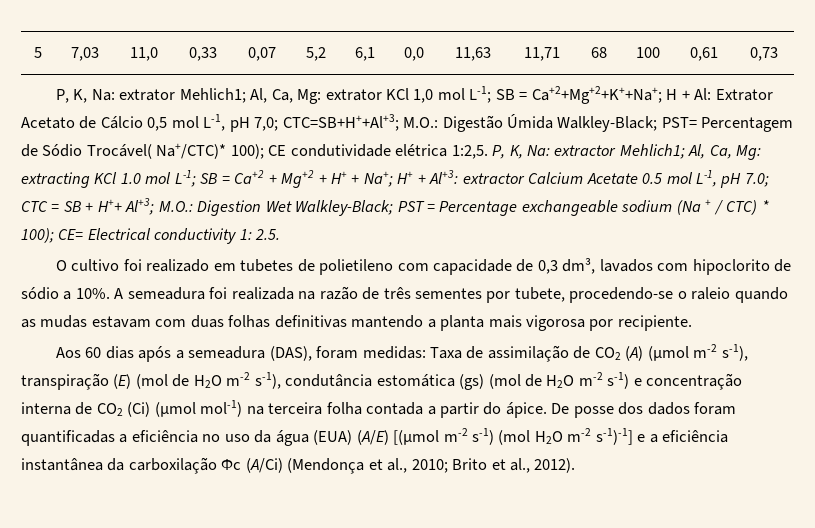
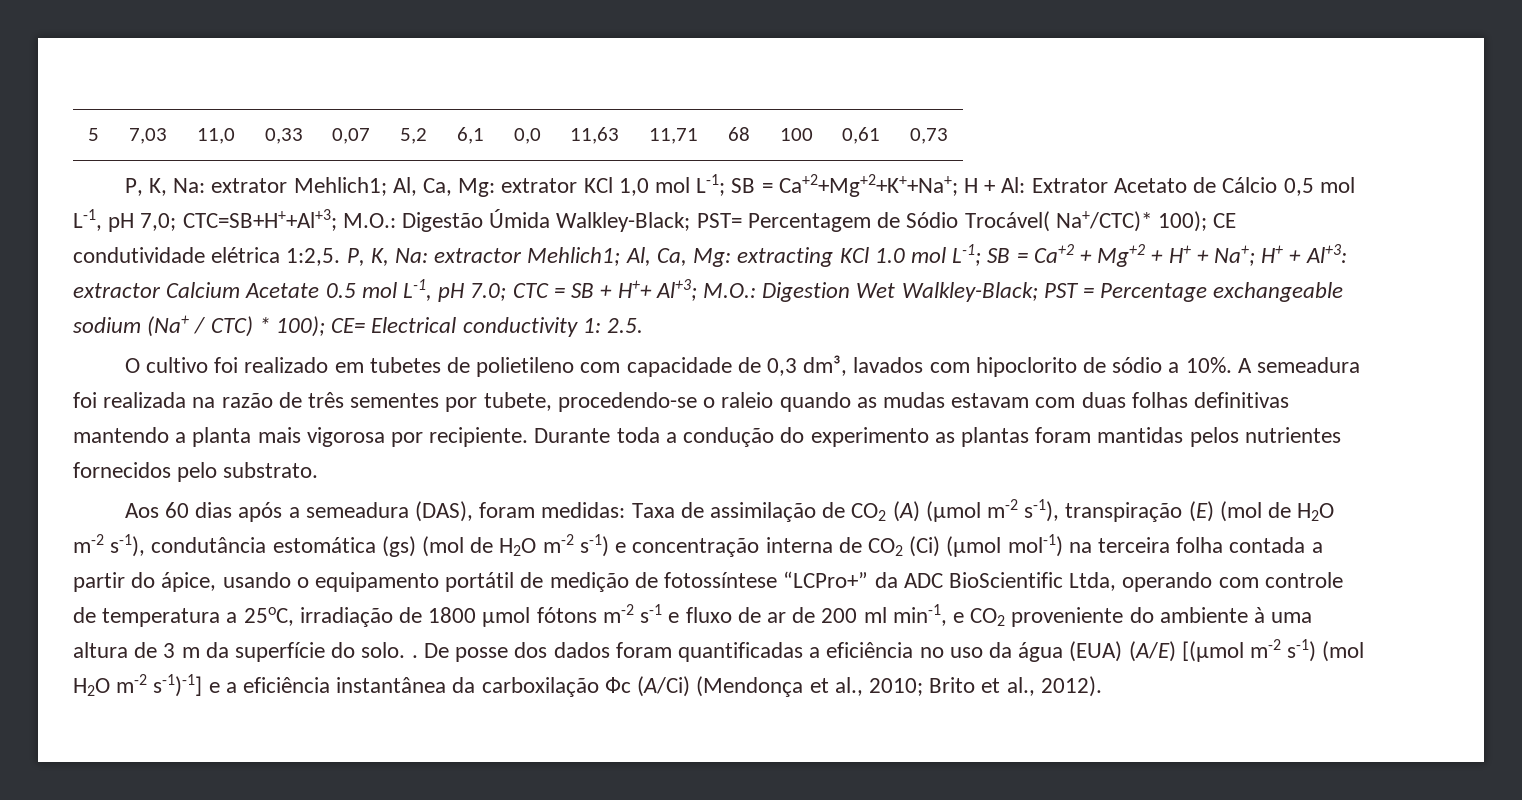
- P, K, Na: extractor Mehlich1; Al, Ca, Mg: extracting KCl 1.0 mol L-1; SB = Ca+2 + Mg+2 + H+ + Na+; H+ + Al+3: extractor Calcium Acetate 0.5 mol L-1, pH 7.0; CTC = SB + H++ Al+3; M.O.: Digestion Wet Walkley-Black; PST = Percentage exchangeable sodium (Na + / CTC) * 100); CE= Electrical conductivity 1: 2.5.
+ P, K, Na: extractor Mehlich1; Al, Ca, Mg: extracting KCl 1.0 mol L-1; SB = Ca+2 + Mg+2 + H+ + Na+; H+ + Al+3: extractor Calcium Acetate 0.5 mol L-1, pH 7.0; CTC = SB + H++ Al+3; M.O.: Digestion Wet Walkley-Black; PST = Percentage exchangeable sodium (Na+ / CTC) * 100); CE= Electrical conductivity 1: 2.5.
+ Durante toda a condução do experimento as plantas foram mantidas pelos nutrientes fornecidos pelo substrato.
- Aos 60 dias após a semeadura (DAS), foram medidas: Taxa de assimilação de CO2 (A) (µmol m-2 s-1), transpiração (E) (mol de H2O m-2 s-1), condutância estomática (gs) (mol de H2O m-2 s-1) e concentração interna de CO2 (Ci) (µmol mol-1) na terceira folha contada a partir do ápice.
+ Aos 60 dias após a semeadura (DAS), foram medidas: Taxa de assimilação de CO2 (A) (µmol m-2 s-1), transpiração (E) (mol de H2O m-2 s-1), condutância estomática (gs) (mol de H2O m-2 s-1) e concentração interna de CO2 (Ci) (µmol mol-1) na terceira folha contada a partir do ápice, usando o equipamento portátil de medição de fotossíntese “LCPro+” da ADC BioScientific Ltda, operando com controle de temperatura a 25oC, irradiação de 1800 µmol fótons m-2 s-1 e fluxo de ar de 200 ml min-1, e CO2 proveniente do ambiente à uma altura de 3 m da superfície do solo. .

